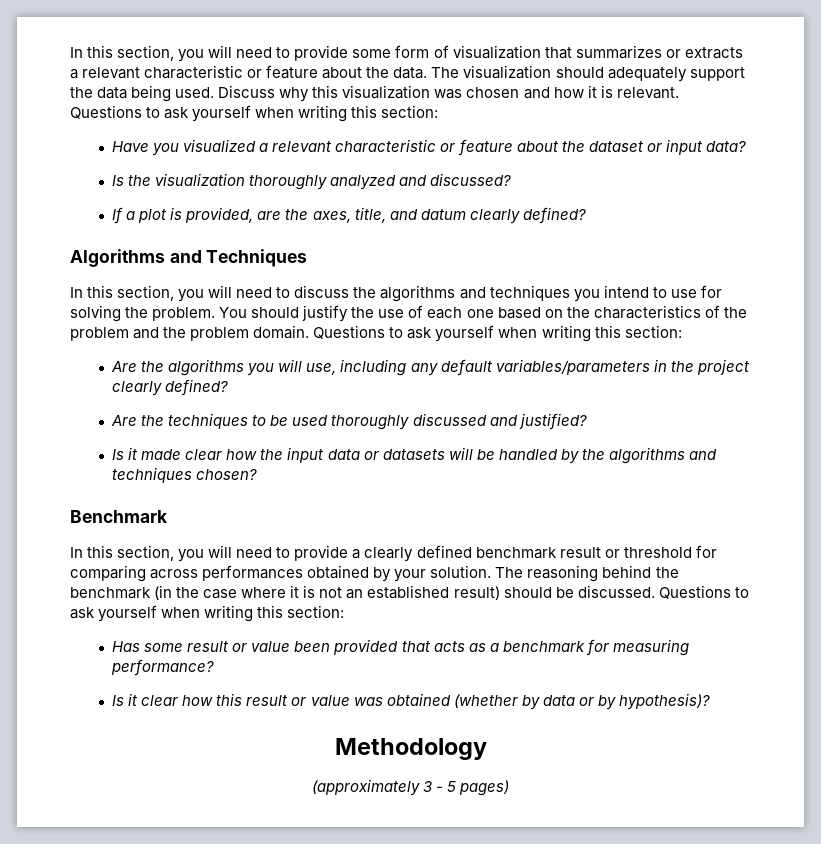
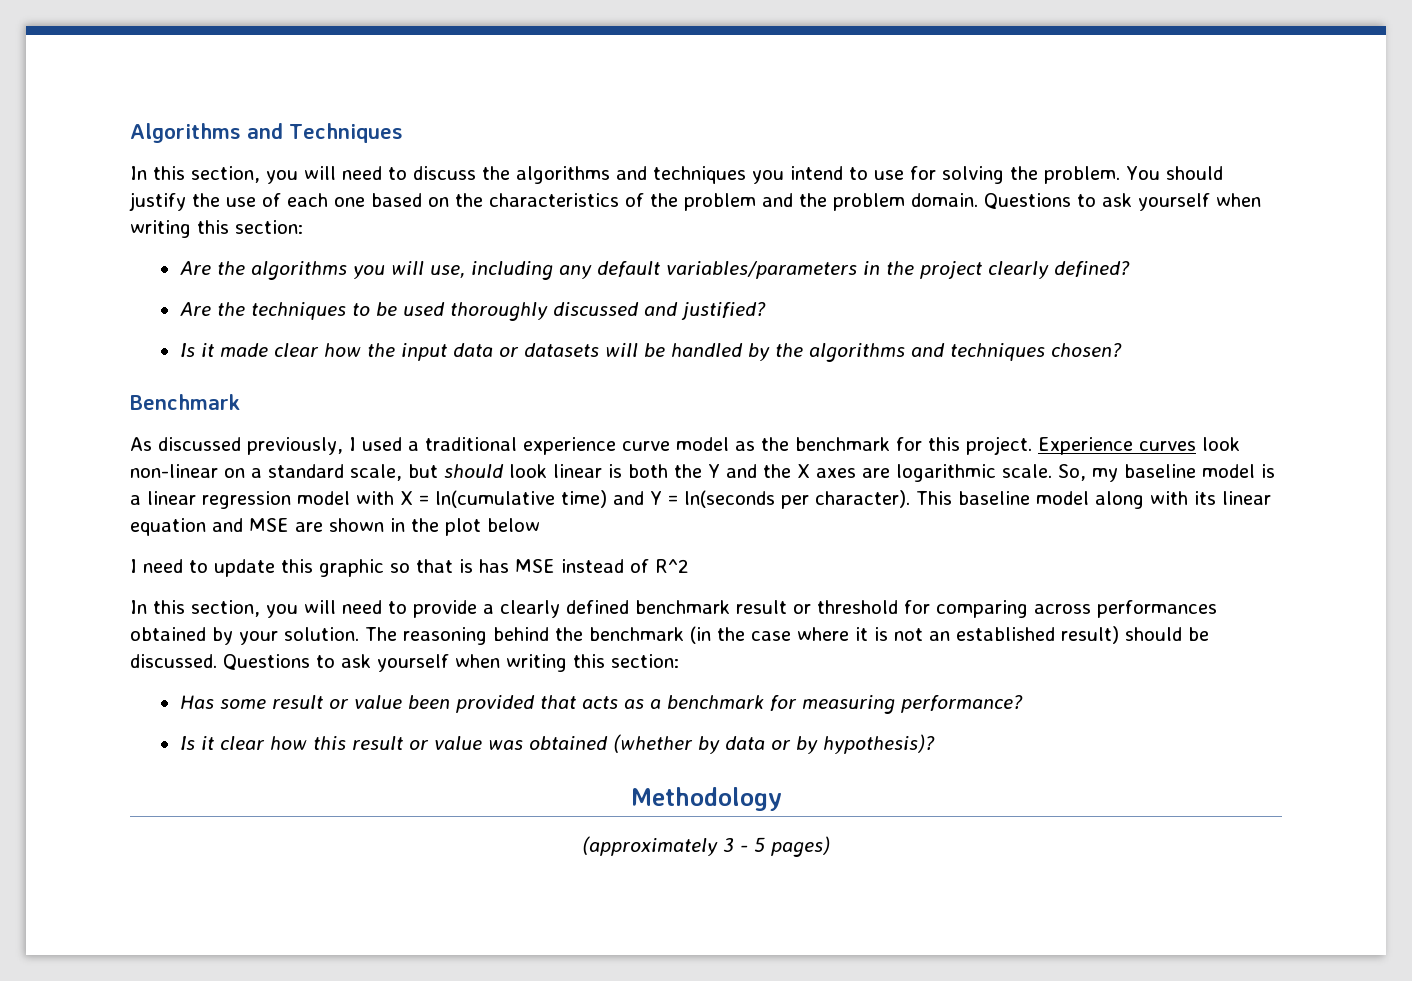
- In this section, you will need to provide some form of visualization that summarizes or extracts a relevant characteristic or feature about the data. The visualization should adequately support the data being used. Discuss why this visualization was chosen and how it is relevant. Questions to ask yourself when writing this section:
- Have you visualized a relevant characteristic or feature about the dataset or input data?
- Is the visualization thoroughly analyzed and discussed?
- If a plot is provided, are the axes, title, and datum clearly defined?
+ As discussed previously, I used a traditional experience curve model as the benchmark for this project. Experience curves look non-linear on a standard scale, but should look linear is both the Y and the X axes are logarithmic scale. So, my baseline model is a linear regression model with X = ln(cumulative time) and Y = ln(seconds per character). This baseline model along with its linear equation and MSE are shown in the plot below
+ I need to update this graphic so that is has MSE instead of R^2

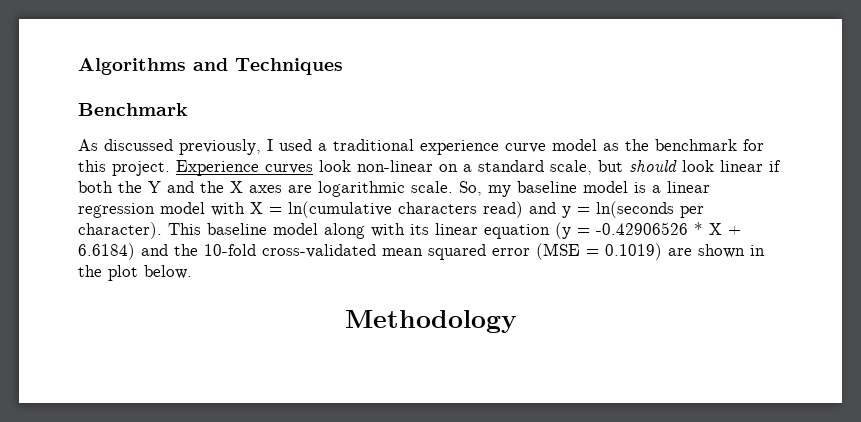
- In this section, you will need to discuss the algorithms and techniques you intend to use for solving the problem. You should justify the use of each one based on the characteristics of the problem and the problem domain. Questions to ask yourself when writing this section:
- Are the algorithms you will use, including any default variables/parameters in the project clearly defined?
- Are the techniques to be used thoroughly discussed and justified?
- Is it made clear how the input data or datasets will be handled by the algorithms and techniques chosen?
- Experience curves look non-linear on a standard scale, but should look linear is both the Y and the X axes are logarithmic scale.
+ Experience curves look non-linear on a standard scale, but should look linear if both the Y and the X axes are logarithmic scale.
- So, my baseline model is a linear regression model with X = ln(cumulative time) and Y = ln(seconds per character).
+ So, my baseline model is a linear regression model with X = ln(cumulative characters read) and y = ln(seconds per character).
- This baseline model along with its linear equation and MSE are shown in the plot below
- I need to update this graphic so that is has MSE instead of R^2
- In this section, you will need to provide a clearly defined benchmark result or threshold for comparing across performances obtained by your solution. The reasoning behind the benchmark (in the case where it is not an established result) should be discussed. Questions to ask yourself when writing this section:
- Has some result or value been provided that acts as a benchmark for measuring performance?
- Is it clear how this result or value was obtained (whether by data or by hypothesis)?
+ This baseline model along with its linear equation (y = -0.42906526 * X + 6.6184) and the 10-fold cross-validated mean squared error (MSE = 0.1019) are shown in the plot below.
  Methodology
- (approximately 3 - 5 pages)

